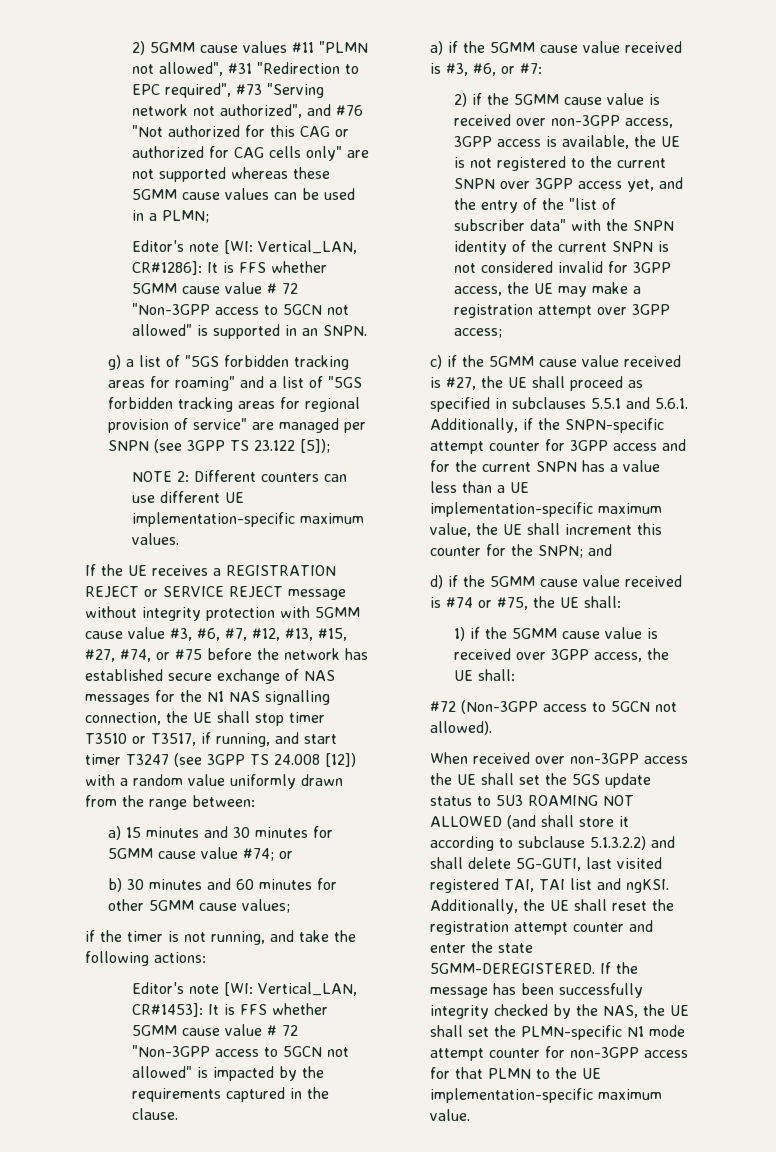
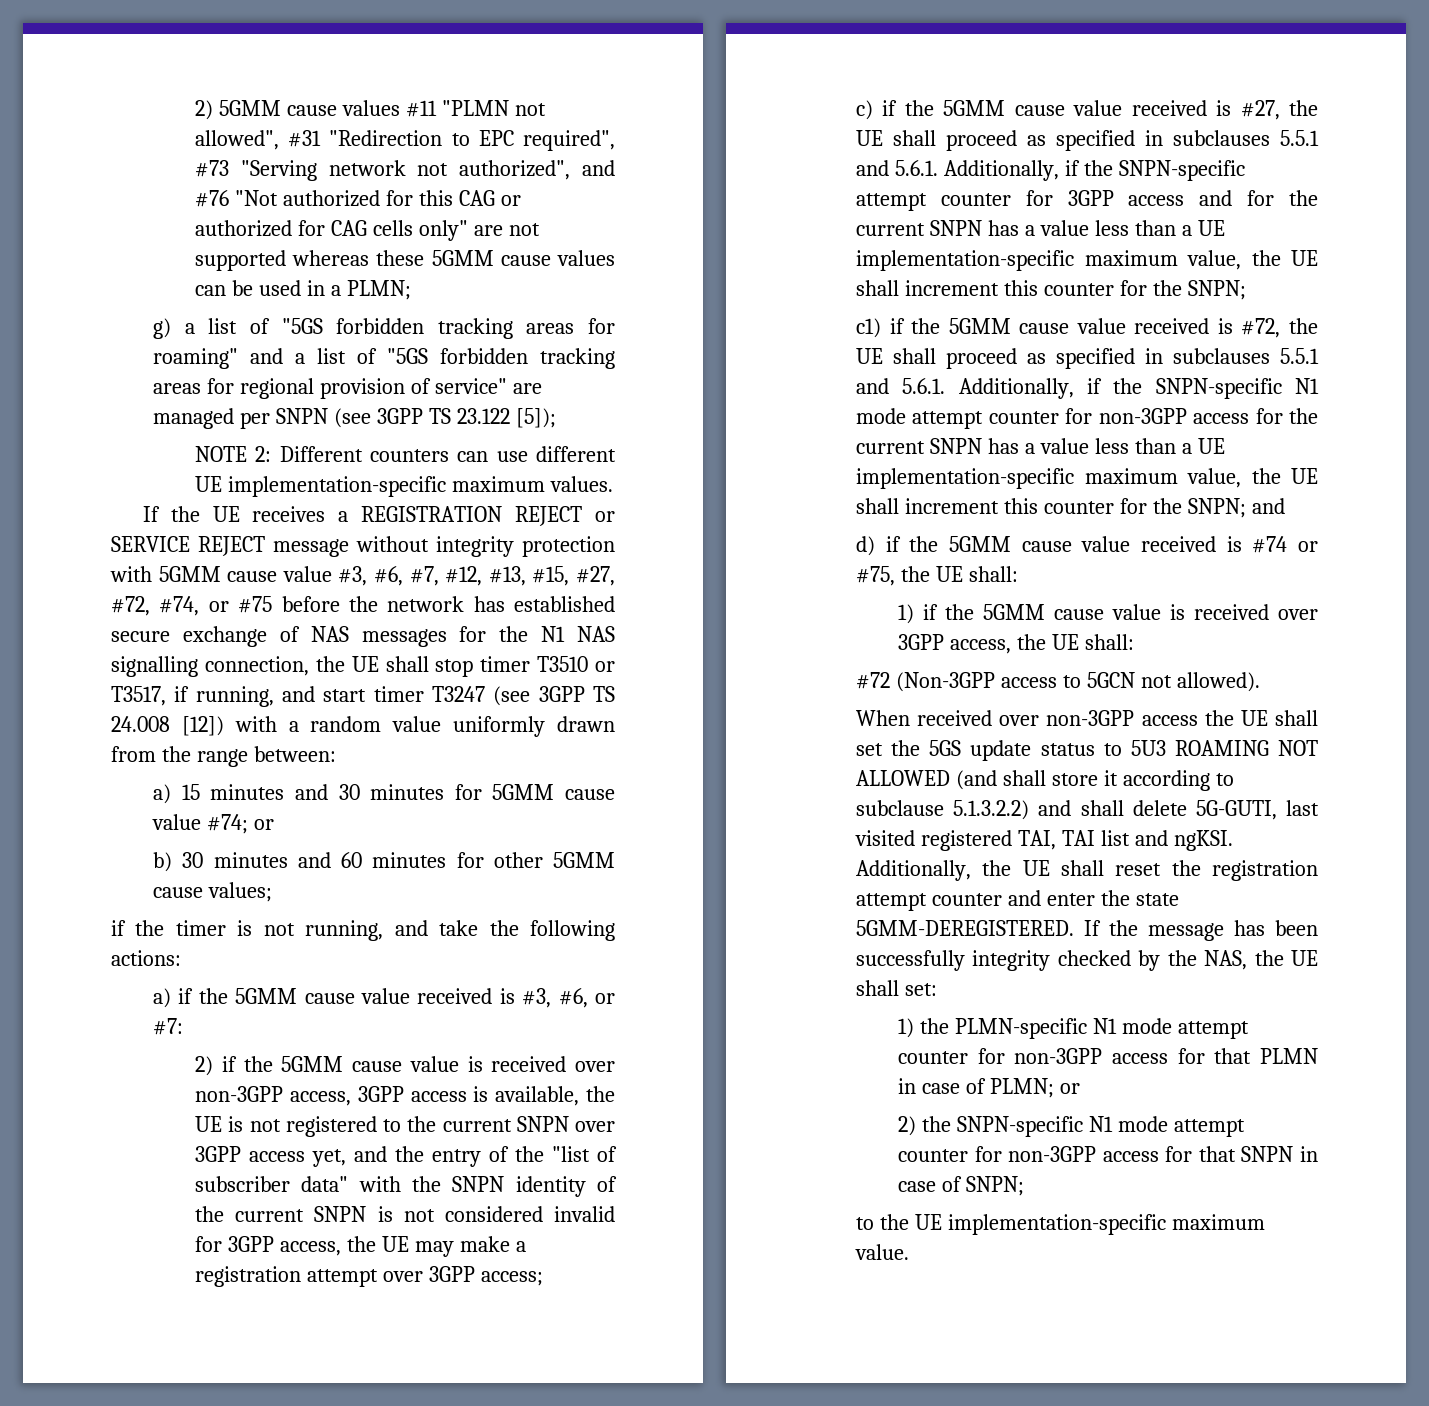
- Editor's note [WI: Vertical_LAN, CR#1286]: It is FFS whether 5GMM cause value # 72 "Non-3GPP access to 5GCN not allowed" is supported in an SNPN.
- If the UE receives a REGISTRATION REJECT or SERVICE REJECT message without integrity protection with 5GMM cause value #3, #6, #7, #12, #13, #15, #27, #74, or #75 before the network has established secure exchange of NAS messages for the N1 NAS signalling connection, the UE shall stop timer T3510 or T3517, if running, and start timer T3247 (see 3GPP TS 24.008 [12]) with a random value uniformly drawn from the range between:
+ If the UE receives a REGISTRATION REJECT or SERVICE REJECT message without integrity protection with 5GMM cause value #3, #6, #7, #12, #13, #15, #27, #72, #74, or #75 before the network has established secure exchange of NAS messages for the N1 NAS signalling connection, the UE shall stop timer T3510 or T3517, if running, and start timer T3247 (see 3GPP TS 24.008 [12]) with a random value uniformly drawn from the range between:
- Editor's note [WI: Vertical_LAN, CR#1453]: It is FFS whether 5GMM cause value # 72 "Non-3GPP access to 5GCN not allowed" is impacted by the requirements captured in the clause.
- c) if the 5GMM cause value received is #27, the UE shall proceed as specified in subclauses 5.5.1 and 5.6.1. Additionally, if the SNPN-specific attempt counter for 3GPP access and for the current SNPN has a value less than a UE implementation-specific maximum value, the UE shall increment this counter for the SNPN; and
+ c) if the 5GMM cause value received is #27, the UE shall proceed as specified in subclauses 5.5.1 and 5.6.1. Additionally, if the SNPN-specific attempt counter for 3GPP access and for the current SNPN has a value less than a UE implementation-specific maximum value, the UE shall increment this counter for the SNPN;
+ c1) if the 5GMM cause value received is #72, the UE shall proceed as specified in subclauses 5.5.1 and 5.6.1. Additionally, if the SNPN-specific N1 mode attempt counter for non-3GPP access for the current SNPN has a value less than a UE implementation-specific maximum value, the UE shall increment this counter for the SNPN; and
- If the message has been successfully integrity checked by the NAS, the UE shall set the PLMN-specific N1 mode attempt counter for non-3GPP access for that PLMN to the UE implementation-specific maximum value.
+ If the message has been successfully integrity checked by the NAS, the UE shall set:
+ 1) the PLMN-specific N1 mode attempt counter for non-3GPP access for that PLMN in case of PLMN; or
+ 2) the SNPN-specific N1 mode attempt counter for non-3GPP access for that SNPN in case of SNPN;
+ to the UE implementation-specific maximum value.

